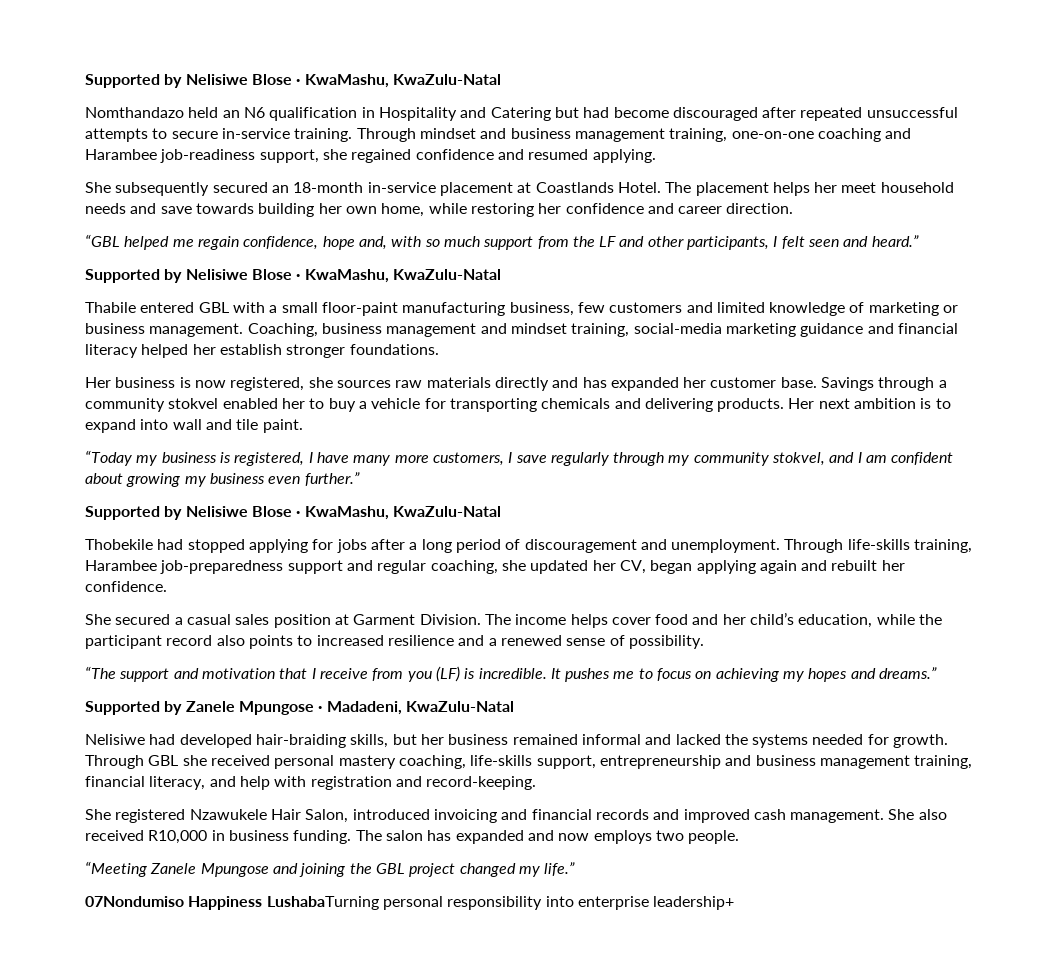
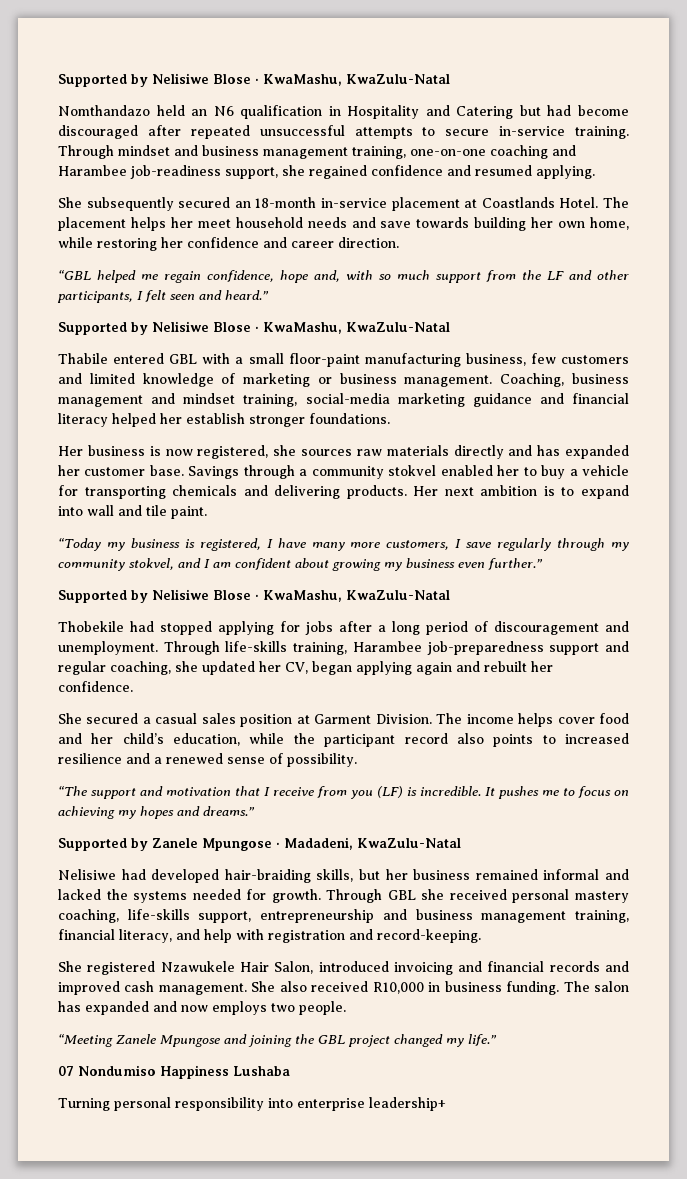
- 07Nondumiso Happiness LushabaTurning personal responsibility into enterprise leadership+
+ 07 Nondumiso Happiness Lushaba
+ Turning personal responsibility into enterprise leadership+

